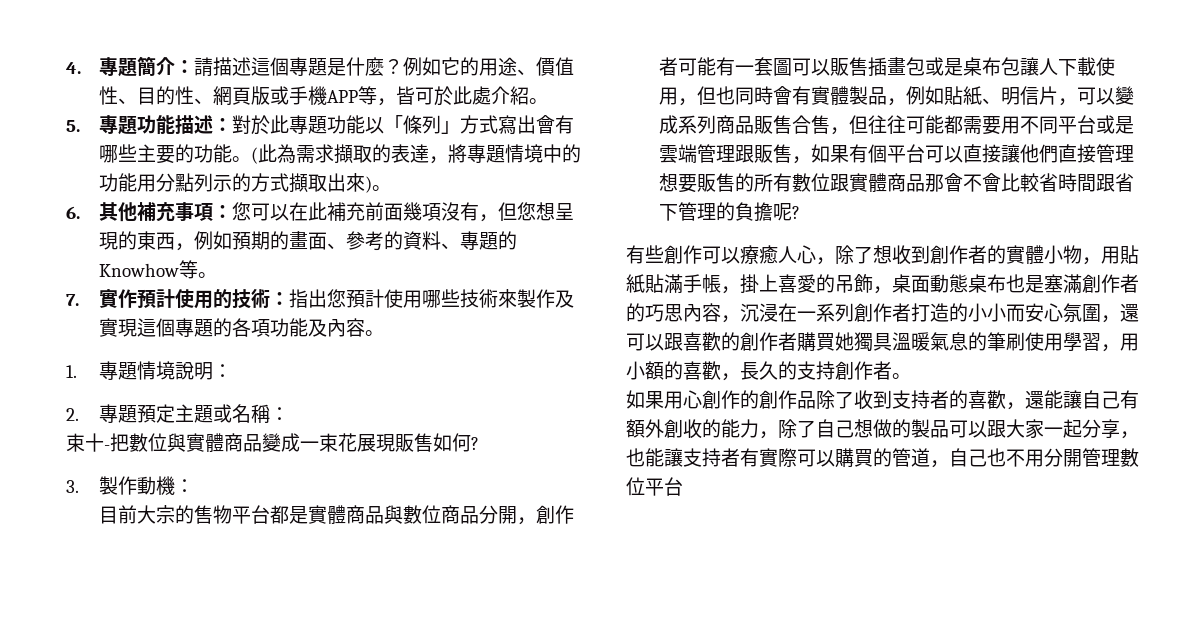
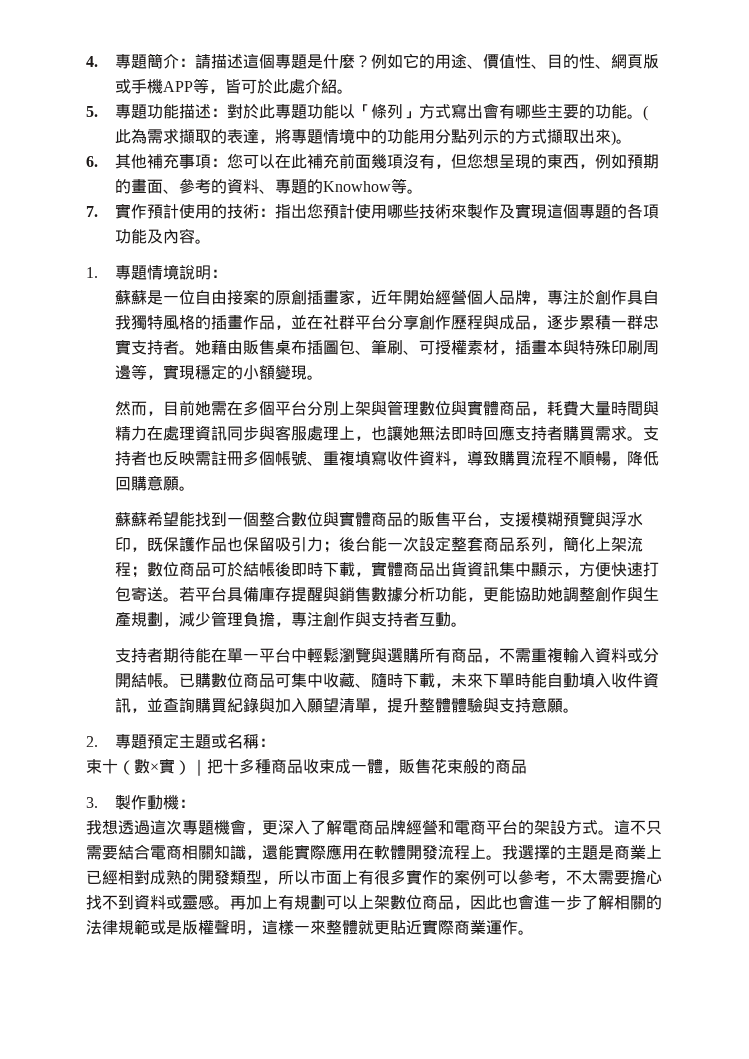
+ 蘇蘇是一位自由接案的原創插畫家，近年開始經營個人品牌，專注於創作具自我獨特風格的插畫作品，並在社群平台分享創作歷程與成品，逐步累積一群忠實支持者。她藉由販售桌布插圖包、筆刷、可授權素材，插畫本與特殊印刷周邊等，實現穩定的小額變現。
+ 然而，目前她需在多個平台分別上架與管理數位與實體商品，耗費大量時間與精力在處理資訊同步與客服處理上，也讓她無法即時回應支持者購買需求。支持者也反映需註冊多個帳號、重複填寫收件資料，導致購買流程不順暢，降低回購意願。
+ 蘇蘇希望能找到一個整合數位與實體商品的販售平台，支援模糊預覽與浮水印，既保護作品也保留吸引力；後台能一次設定整套商品系列，簡化上架流程；數位商品可於結帳後即時下載，實體商品出貨資訊集中顯示，方便快速打包寄送。若平台具備庫存提醒與銷售數據分析功能，更能協助她調整創作與生產規劃，減少管理負擔，專注創作與支持者互動。
+ 支持者期待能在單一平台中輕鬆瀏覽與選購所有商品，不需重複輸入資料或分開結帳。已購數位商品可集中收藏、隨時下載，未來下單時能自動填入收件資訊，並查詢購買紀錄與加入願望清單，提升整體體驗與支持意願。
- 束十-把數位與實體商品變成一束花展現販售如何?
+ 束十（數×實）｜把十多種商品收束成一體，販售花束般的商品
  3.製作動機：
- 目前大宗的售物平台都是實體商品與數位商品分開，創作者可能有一套圖可以販售插畫包或是桌布包讓人下載使用，但也同時會有實體製品，例如貼紙、明信片，可以變成系列商品販售合售，但往往可能都需要用不同平台或是雲端管理跟販售，如果有個平台可以直接讓他們直接管理想要販售的所有數位跟實體商品那會不會比較省時間跟省下管理的負擔呢?
- 有些創作可以療癒人心，除了想收到創作者的實體小物，用貼紙貼滿手帳，掛上喜愛的吊飾，桌面動態桌布也是塞滿創作者的巧思內容，沉浸在一系列創作者打造的小小而安心氛圍，還可以跟喜歡的創作者購買她獨具溫暖氣息的筆刷使用學習，用小額的喜歡，長久的支持創作者。
- 如果用心創作的創作品除了收到支持者的喜歡，還能讓自己有額外創收的能力，除了自己想做的製品可以跟大家一起分享，也能讓支持者有實際可以購買的管道，自己也不用分開管理數位平台
+ 我想透過這次專題機會，更深入了解電商品牌經營和電商平台的架設方式。這不只需要結合電商相關知識，還能實際應用在軟體開發流程上。我選擇的主題是商業上已經相對成熟的開發類型，所以市面上有很多實作的案例可以參考，不太需要擔心找不到資料或靈感。再加上有規劃可以上架數位商品，因此也會進一步了解相關的法律規範或是版權聲明，這樣一來整體就更貼近實際商業運作。

